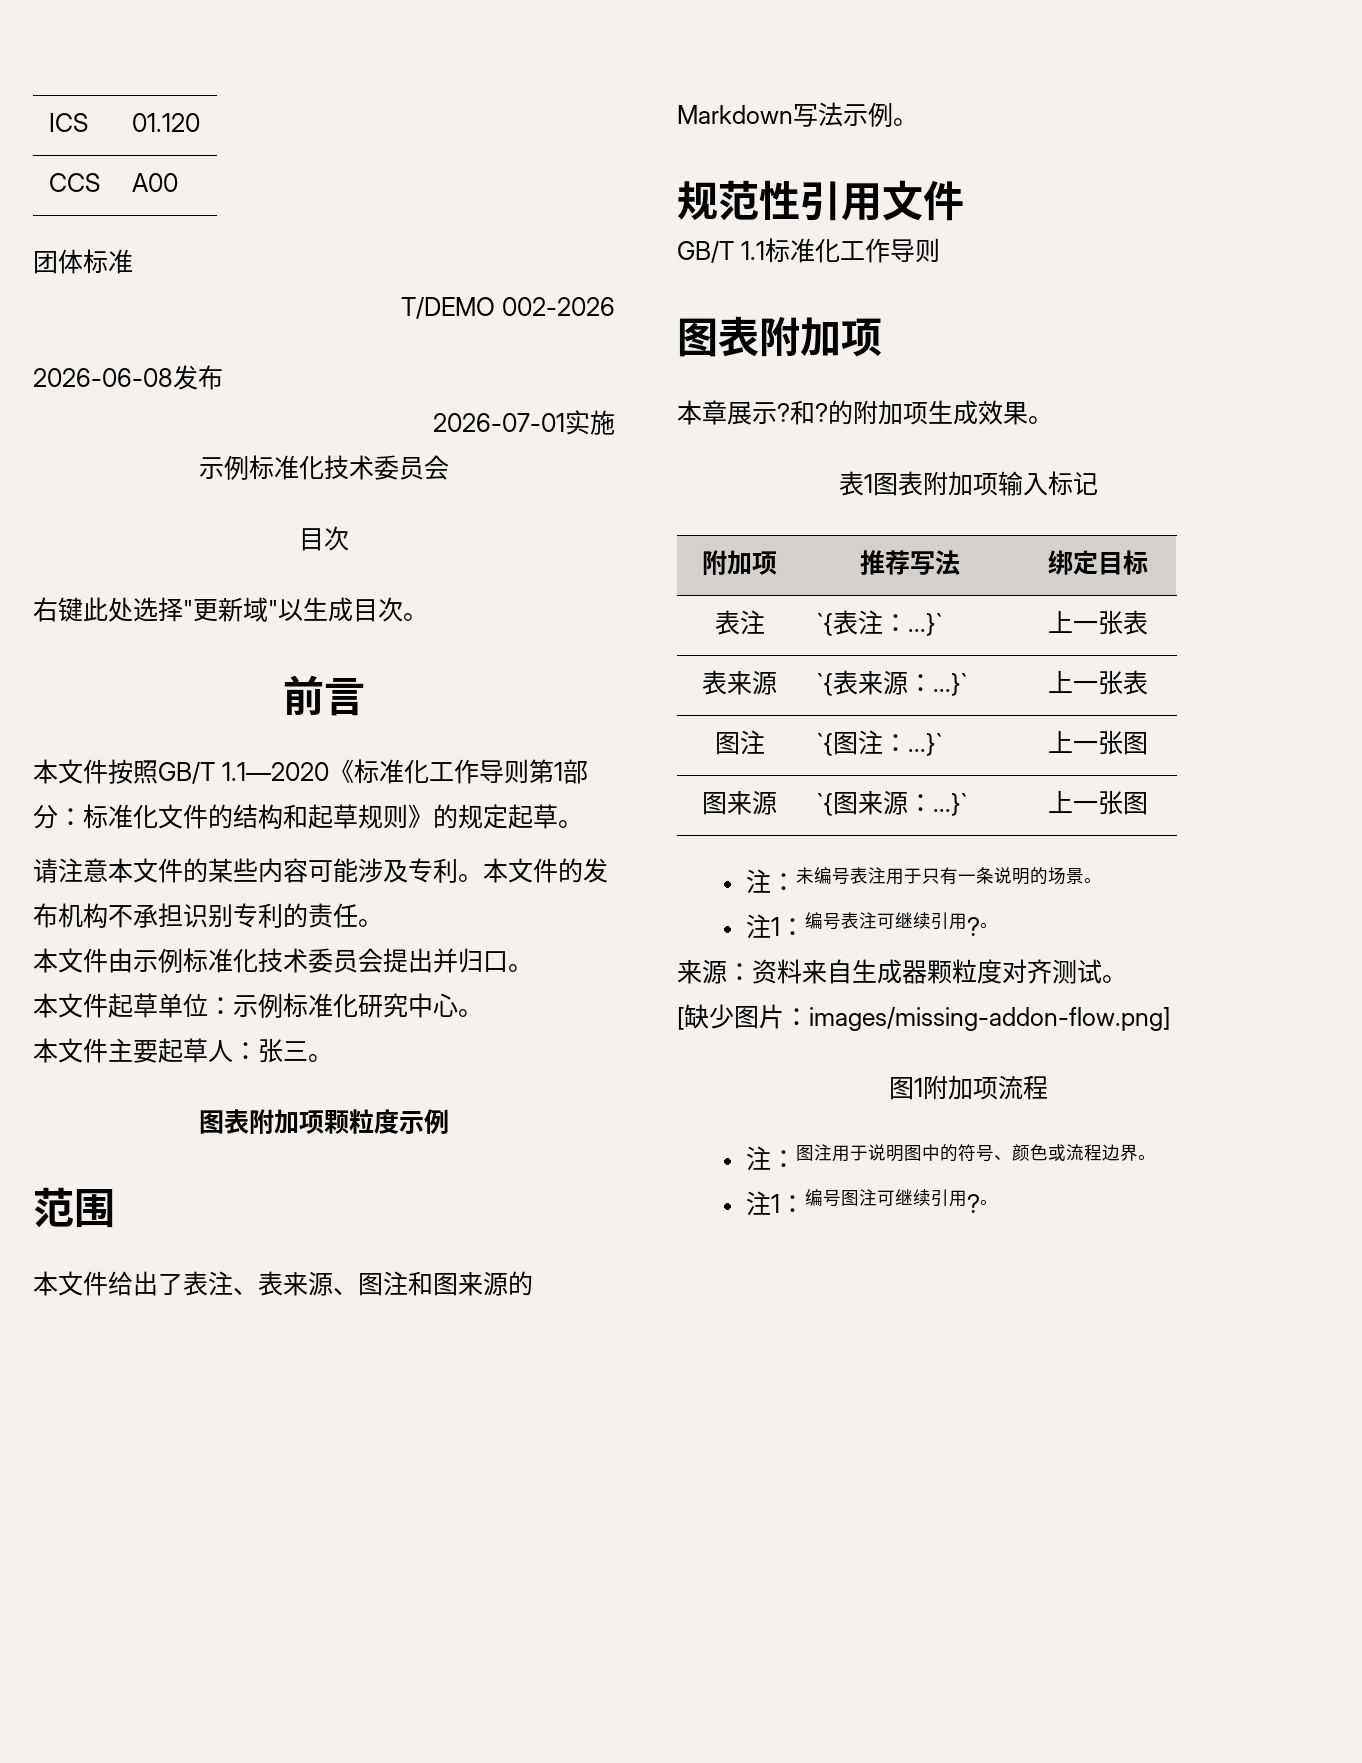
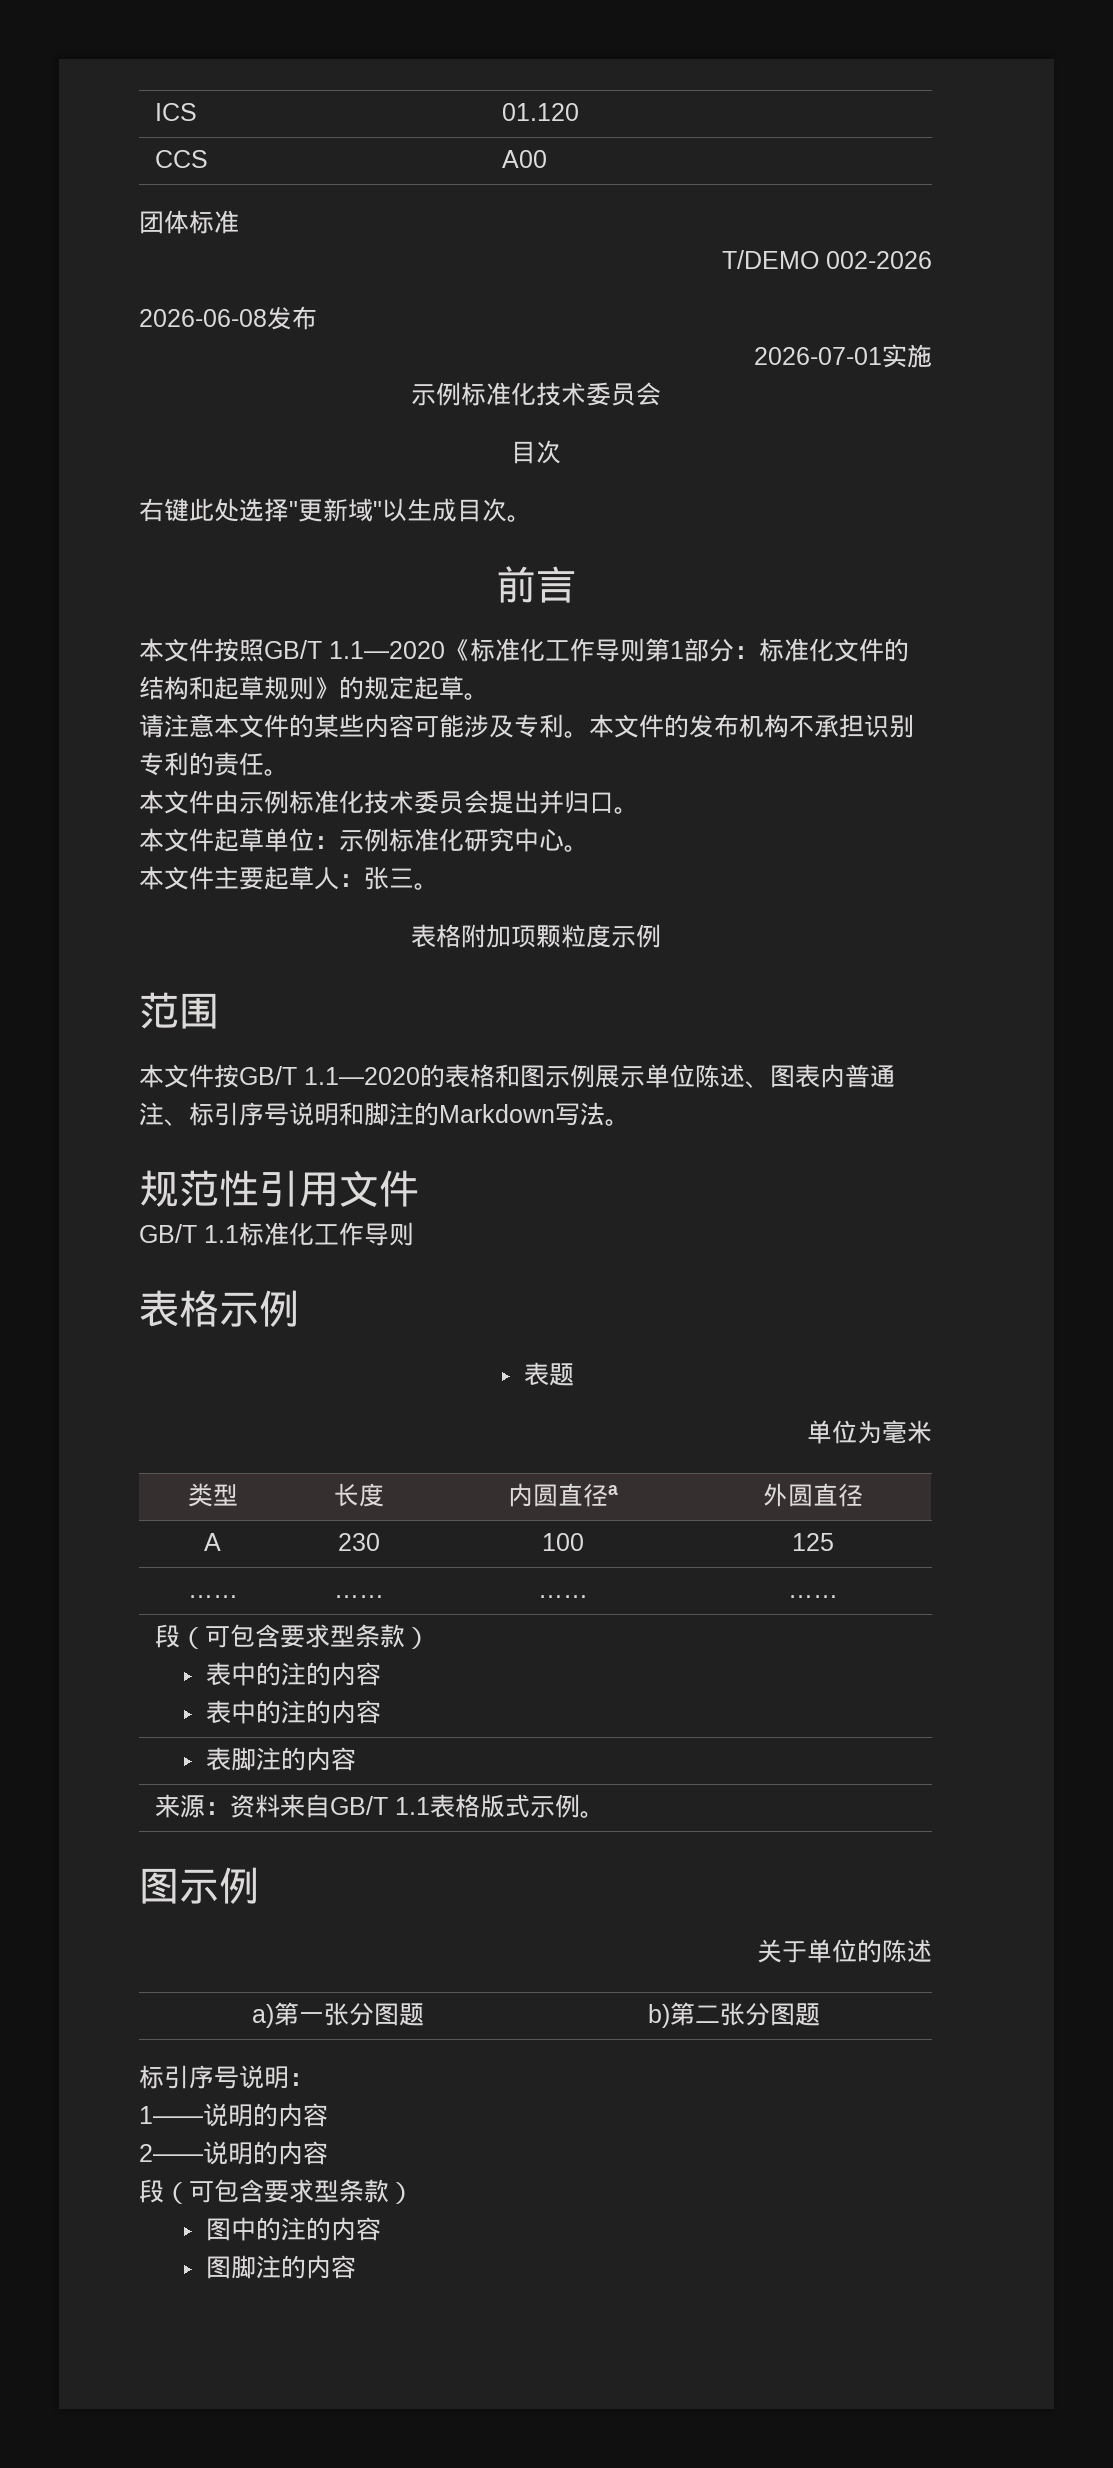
- 图表附加项颗粒度示例
+ 表格附加项颗粒度示例
- 本文件给出了表注、表来源、图注和图来源的Markdown写法示例。
+ 本文件按GB/T 1.1—2020的表格和图示例展示单位陈述、图表内普通注、标引序号说明和脚注的Markdown写法。
  GB/T 1.1标准化工作导则
- 图表附加项
- 本章展示?和?的附加项生成效果。
- 表1图表附加项输入标记
- 附加项 | 推荐写法 | 绑定目标
- 表注 | `{表注：...}` | 上一张表
- 表来源 | `{表来源：...}` | 上一张表
- 图注 | `{图注：...}` | 上一张图
- 图来源 | `{图来源：...}` | 上一张图
- 注：未编号表注用于只有一条说明的场景。
- 注1：编号表注可继续引用?。
- 来源：资料来自生成器颗粒度对齐测试。
- [缺少图片：images/missing-addon-flow.png]
- 图1附加项流程
- 注：图注用于说明图中的符号、颜色或流程边界。
- 注1：编号图注可继续引用?。
+ 表格示例
+ 表题
+ 单位为毫米
+ 类型 | 长度 | 内圆直径a | 外圆直径
+ A | 230 | 100 | 125
+ …… | …… | …… | ……
+ 段（可包含要求型条款）
+ 表中的注的内容
+ 表中的注的内容
+ 表脚注的内容
+ 来源：资料来自GB/T 1.1表格版式示例。
+ 图示例
+ 关于单位的陈述
+ a)第一张分图题 | b)第二张分图题
+ 标引序号说明：
+ 1——说明的内容
+ 2——说明的内容
+ 段（可包含要求型条款）
+ 图中的注的内容
+ 图脚注的内容

